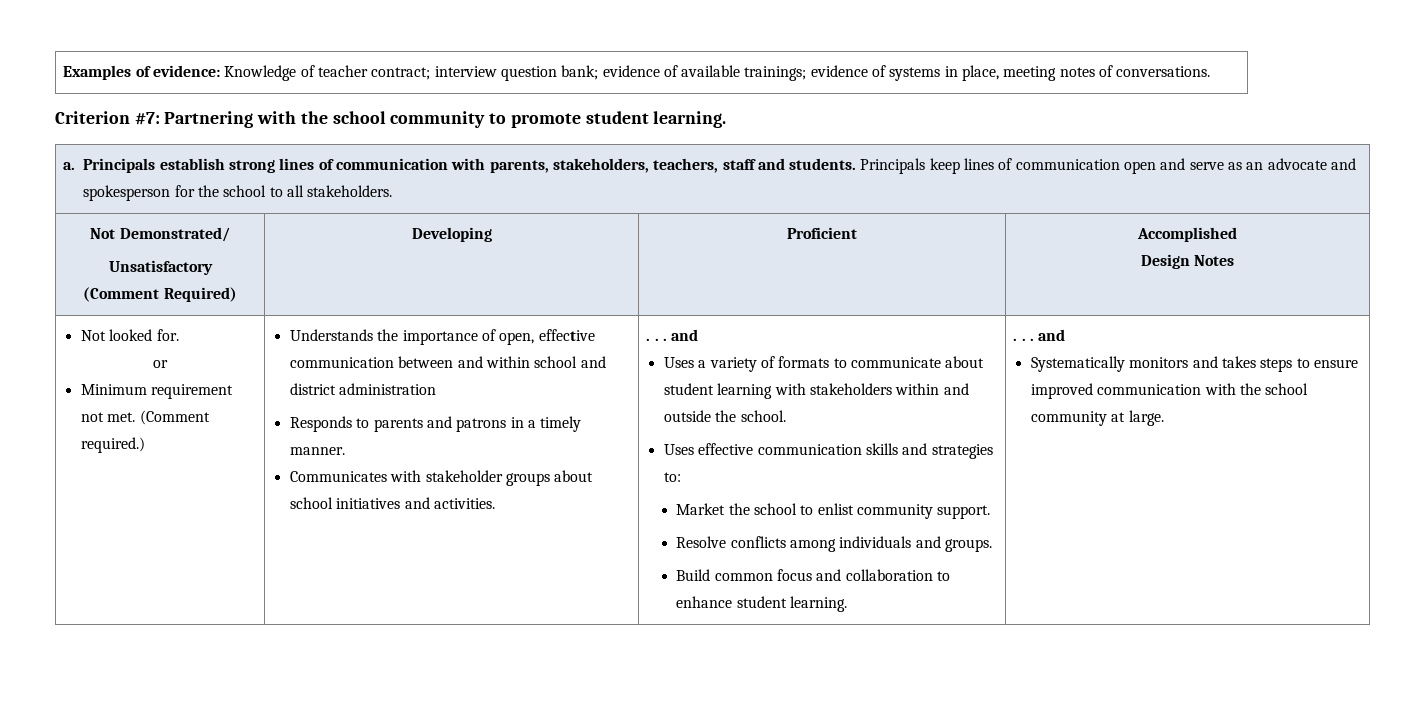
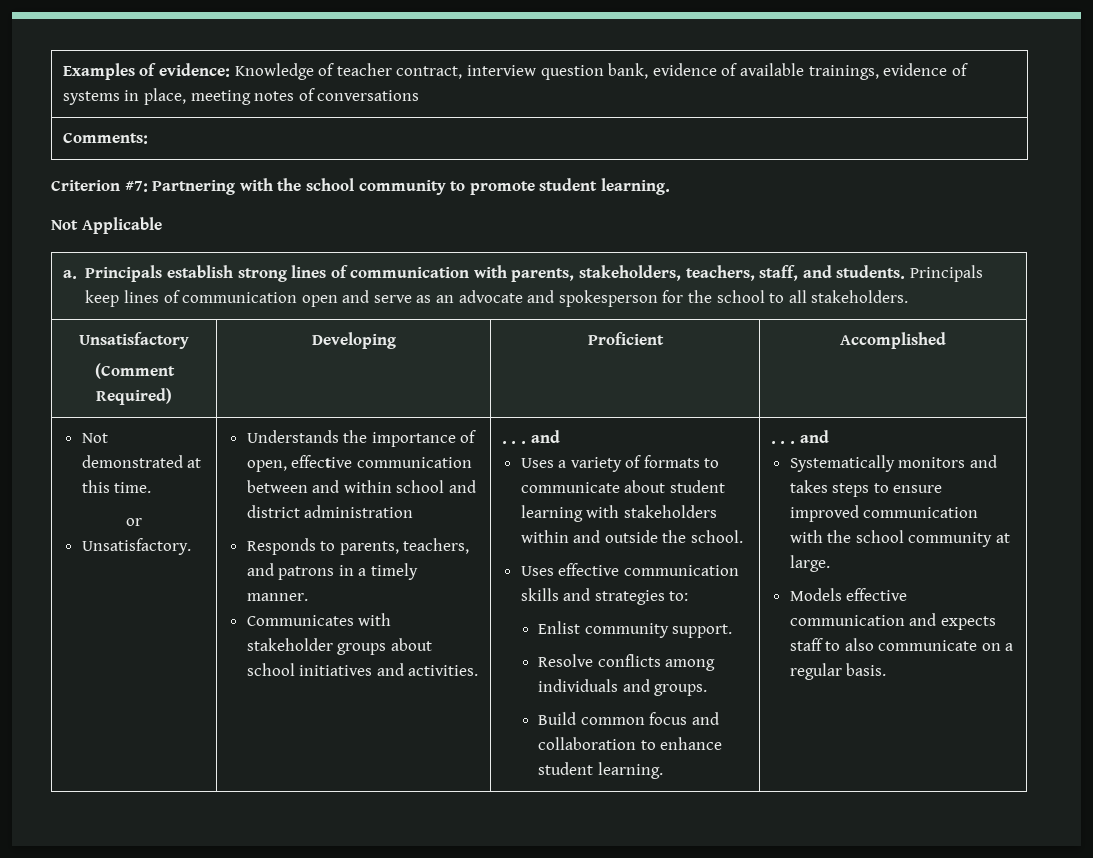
- Examples of evidence: Knowledge of teacher contract; interview question bank; evidence of available trainings; evidence of systems in place, meeting notes of conversations.
+ Examples of evidence: Knowledge of teacher contract, interview question bank, evidence of available trainings, evidence of systems in place, meeting notes of conversations
+ Comments:
+ Not Applicable
- a. Principals establish strong lines of communication with parents, stakeholders, teachers, staff and students. Principals keep lines of communication open and serve as an advocate and spokesperson for the school to all stakeholders.
+ a. Principals establish strong lines of communication with parents, stakeholders, teachers, staff, and students. Principals keep lines of communication open and serve as an advocate and spokesperson for the school to all stakeholders.
- Not Demonstrated/
  Unsatisfactory
  (Comment Required) | Developing | Proficient | Accomplished
- Design Notes
- Not looked for.
+ Not demonstrated at this time.
  or
- Minimum requirement not met. (Comment required.)
+ Unsatisfactory.
- Responds to parents and patrons in a timely manner.
+ Responds to parents, teachers, and patrons in a timely manner.
- Market the school to enlist community support.
+ Enlist community support.
+ Models effective communication and expects staff to also communicate on a regular basis.

